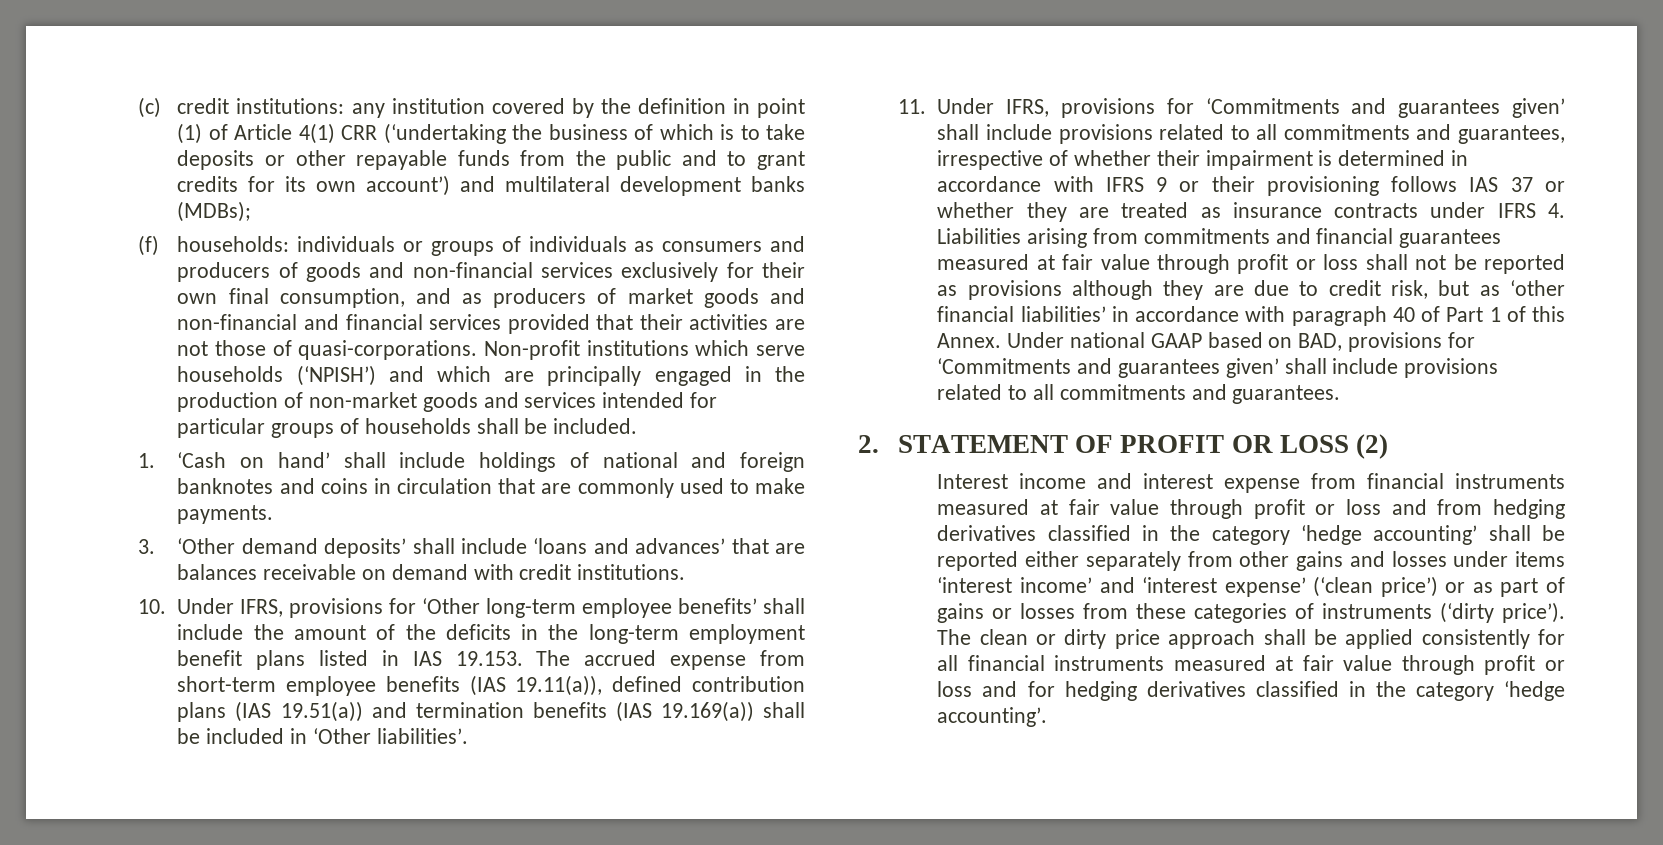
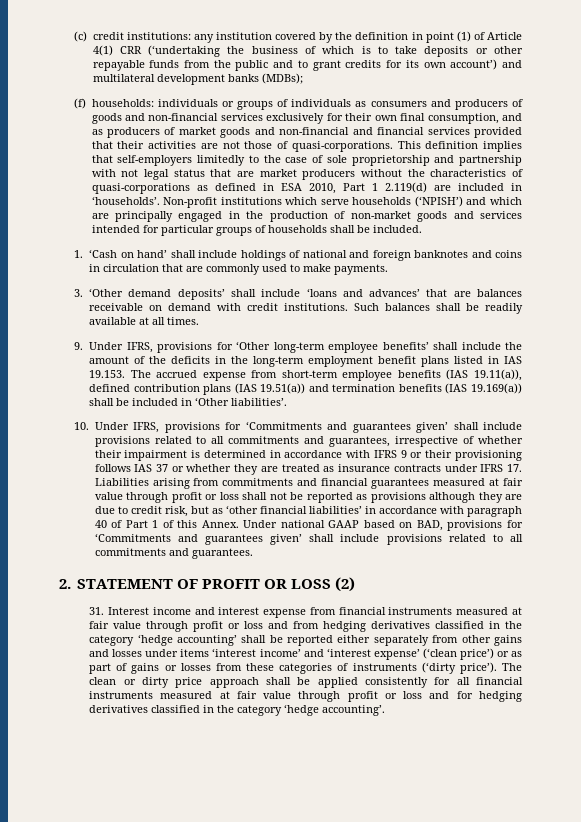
+ This definition implies that self-employers limitedly to the case of sole proprietorship and partnership with not legal status that are market producers without the characteristics of quasi-corporations as defined in ESA 2010, Part 1 2.119(d) are included in ‘households’.
- 3. ‘Other demand deposits’ shall include ‘loans and advances’ that are balances receivable on demand with credit institutions.
- 10. Under IFRS, provisions for ‘Other long-term employee benefits’ shall include the amount of the deficits in the long-term employment benefit plans listed in IAS 19.153. The accrued expense from short-term employee benefits (IAS 19.11(a)), defined contribution plans (IAS 19.51(a)) and termination benefits (IAS 19.169(a)) shall be included in ‘Other liabilities’.
+ 3. ‘Other demand deposits’ shall include ‘loans and advances’ that are balances receivable on demand with credit institutions. Such balances shall be readily available at all times.
+ 9. Under IFRS, provisions for ‘Other long-term employee benefits’ shall include the amount of the deficits in the long-term employment benefit plans listed in IAS 19.153. The accrued expense from short-term employee benefits (IAS 19.11(a)), defined contribution plans (IAS 19.51(a)) and termination benefits (IAS 19.169(a)) shall be included in ‘Other liabilities’.
- 11. Under IFRS, provisions for ‘Commitments and guarantees given’ shall include provisions related to all commitments and guarantees, irrespective of whether their impairment is determined in accordance with IFRS 9 or their provisioning follows IAS 37 or whether they are treated as insurance contracts under IFRS 4. Liabilities arising from commitments and financial guarantees measured at fair value through profit or loss shall not be reported as provisions although they are due to credit risk, but as ‘other financial liabilities’ in accordance with paragraph 40 of Part 1 of this Annex.
+ 10. Under IFRS, provisions for ‘Commitments and guarantees given’ shall include provisions related to all commitments and guarantees, irrespective of whether their impairment is determined in accordance with IFRS 9 or their provisioning follows IAS 37 or whether they are treated as insurance contracts under IFRS 17. Liabilities arising from commitments and financial guarantees measured at fair value through profit or loss shall not be reported as provisions although they are due to credit risk, but as ‘other financial liabilities’ in accordance with paragraph 40 of Part 1 of this Annex.
- Interest income and interest expense from financial instruments measured at fair value through profit or loss and from hedging derivatives classified in the category ‘hedge accounting’ shall be reported either separately from other gains and losses under items ‘interest income’ and ‘interest expense’ (‘clean price’) or as part of gains or losses from these categories of instruments (‘dirty price’).
+ 31. Interest income and interest expense from financial instruments measured at fair value through profit or loss and from hedging derivatives classified in the category ‘hedge accounting’ shall be reported either separately from other gains and losses under items ‘interest income’ and ‘interest expense’ (‘clean price’) or as part of gains or losses from these categories of instruments (‘dirty price’).

